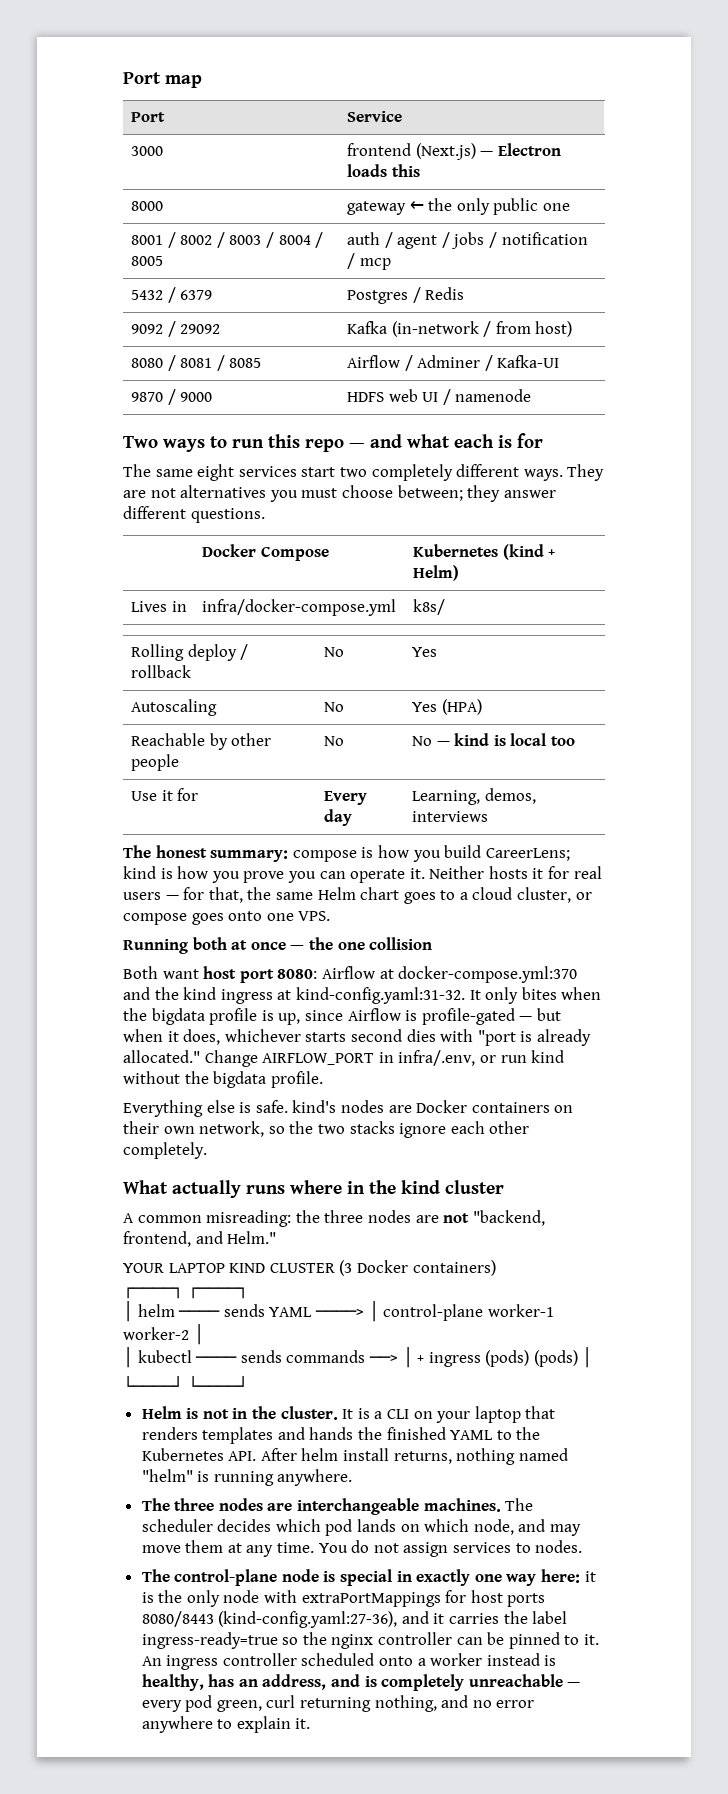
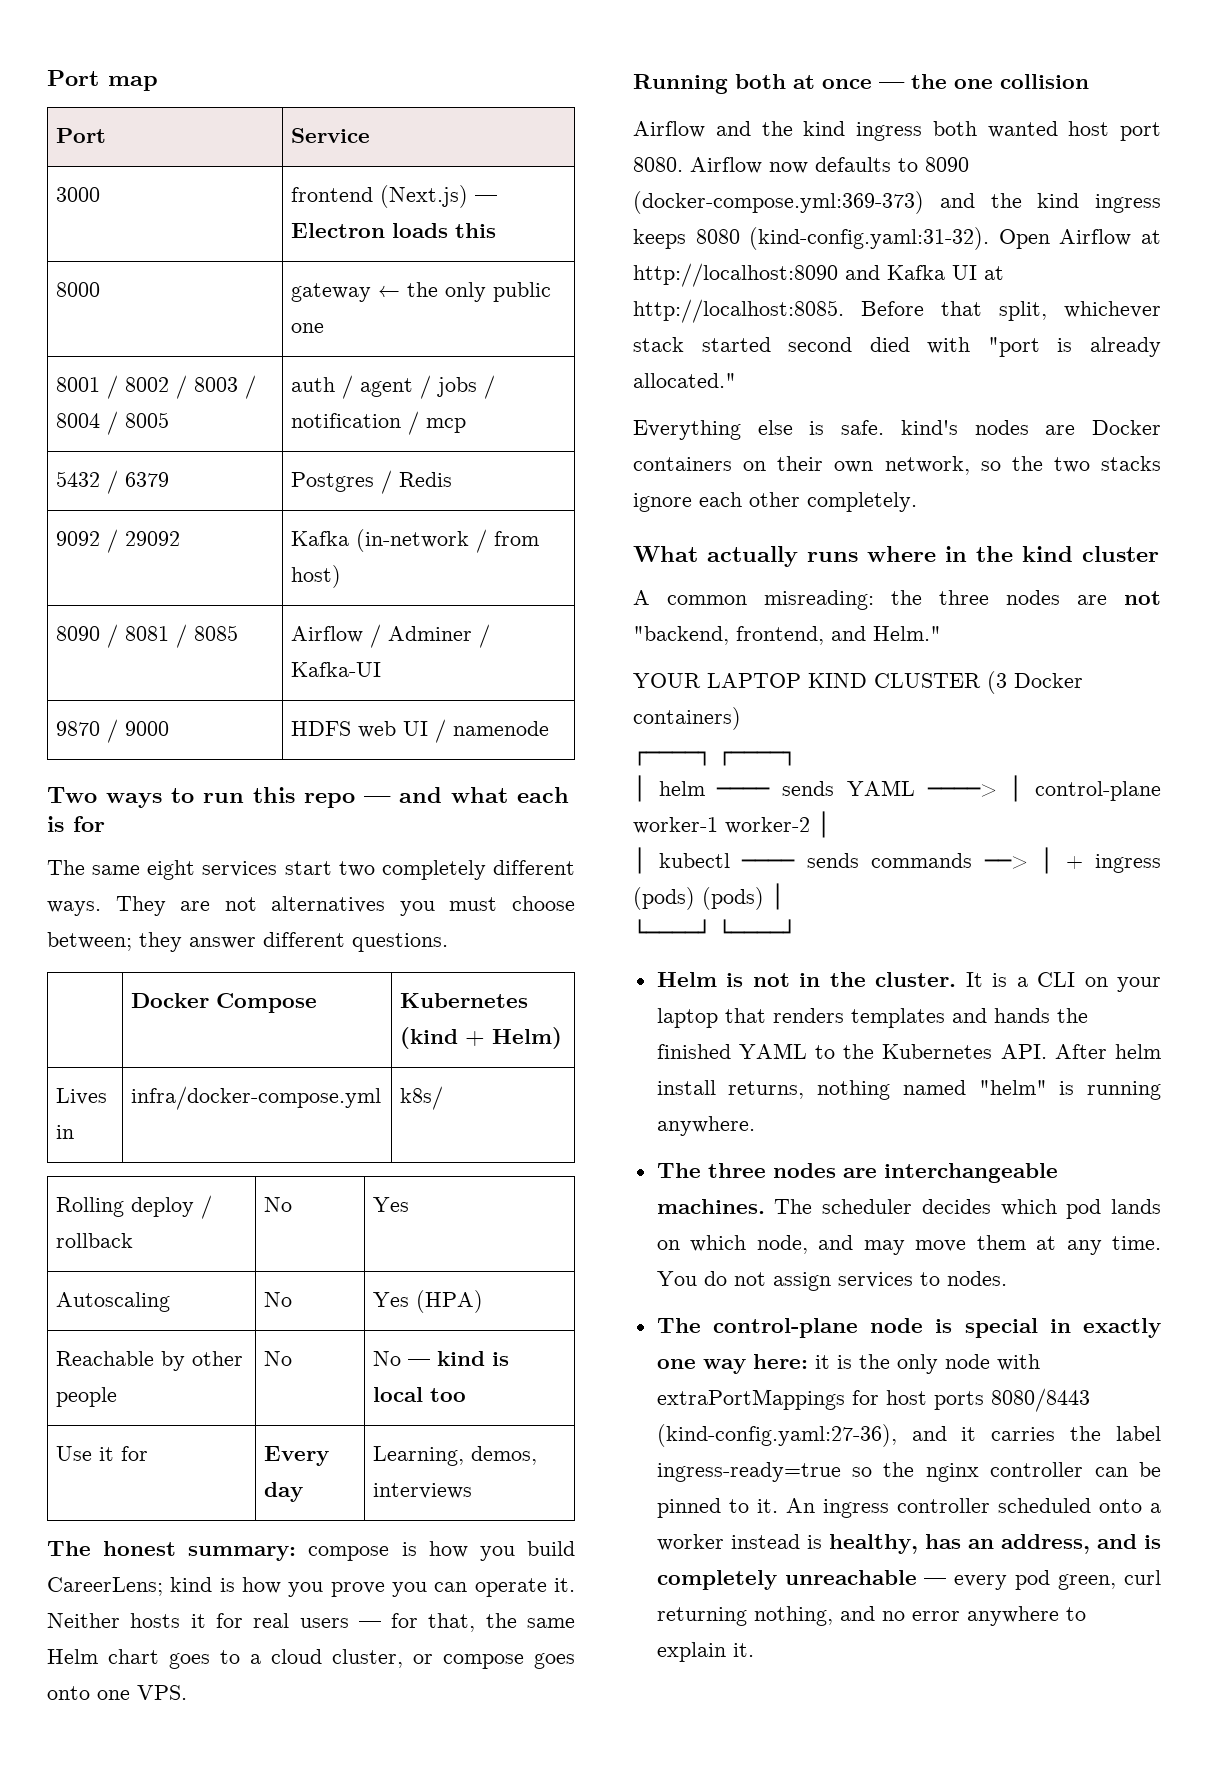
- 8080 / 8081 / 8085 | Airflow / Adminer / Kafka-UI
+ 8090 / 8081 / 8085 | Airflow / Adminer / Kafka-UI
- Both want host port 8080: Airflow at docker-compose.yml:370 and the kind ingress at kind-config.yaml:31-32. It only bites when the bigdata profile is up, since Airflow is profile-gated — but when it does, whichever starts second dies with "port is already allocated." Change AIRFLOW_PORT in infra/.env, or run kind without the bigdata profile.
+ Airflow and the kind ingress both wanted host port 8080. Airflow now defaults to 8090 (docker-compose.yml:369-373) and the kind ingress keeps 8080 (kind-config.yaml:31-32). Open Airflow at http://localhost:8090 and Kafka UI at http://localhost:8085. Before that split, whichever stack started second died with "port is already allocated."

